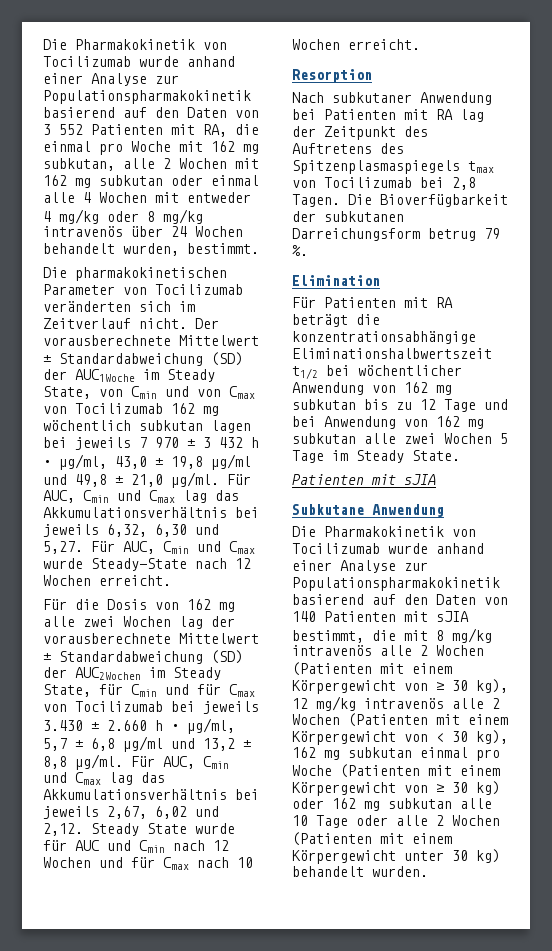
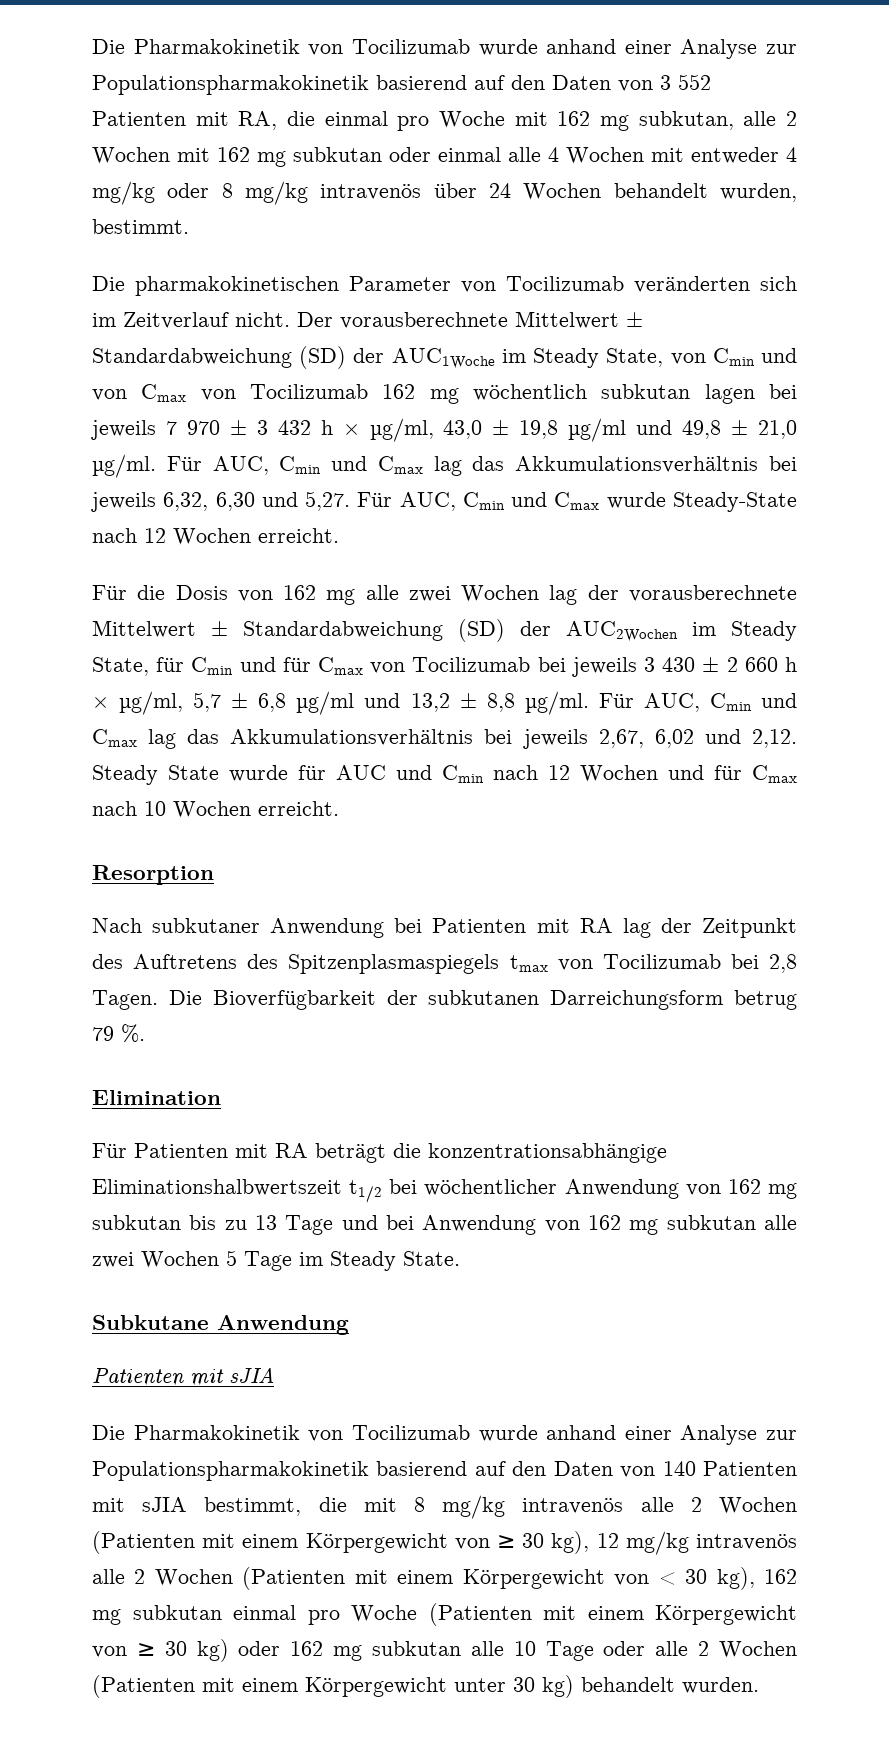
- Der vorausberechnete Mittelwert ± Standardabweichung (SD) der AUC1Woche im Steady State, von Cmin und von Cmax von Tocilizumab 162 mg wöchentlich subkutan lagen bei jeweils 7 970 ± 3 432 h • µg/ml, 43,0 ± 19,8 µg/ml und 49,8 ± 21,0 µg/ml.
+ Der vorausberechnete Mittelwert ± Standardabweichung (SD) der AUC1Woche im Steady State, von Cmin und von Cmax von Tocilizumab 162 mg wöchentlich subkutan lagen bei jeweils 7 970 ± 3 432 h × µg/ml, 43,0 ± 19,8 µg/ml und 49,8 ± 21,0 µg/ml.
- Für die Dosis von 162 mg alle zwei Wochen lag der vorausberechnete Mittelwert ± Standardabweichung (SD) der AUC2Wochen im Steady State, für Cmin und für Cmax von Tocilizumab bei jeweils 3.430 ± 2.660 h • µg/ml, 5,7 ± 6,8 µg/ml und 13,2 ± 8,8 µg/ml.
+ Für die Dosis von 162 mg alle zwei Wochen lag der vorausberechnete Mittelwert ± Standardabweichung (SD) der AUC2Wochen im Steady State, für Cmin und für Cmax von Tocilizumab bei jeweils 3 430 ± 2 660 h × µg/ml, 5,7 ± 6,8 µg/ml und 13,2 ± 8,8 µg/ml.
- Für Patienten mit RA beträgt die konzentrationsabhängige Eliminationshalbwertszeit t1/2 bei wöchentlicher Anwendung von 162 mg subkutan bis zu 12 Tage und bei Anwendung von 162 mg subkutan alle zwei Wochen 5 Tage im Steady State.
+ Für Patienten mit RA beträgt die konzentrationsabhängige Eliminationshalbwertszeit t1/2 bei wöchentlicher Anwendung von 162 mg subkutan bis zu 13 Tage und bei Anwendung von 162 mg subkutan alle zwei Wochen 5 Tage im Steady State.
+ Subkutane Anwendung
  Patienten mit sJIA
- Subkutane Anwendung

